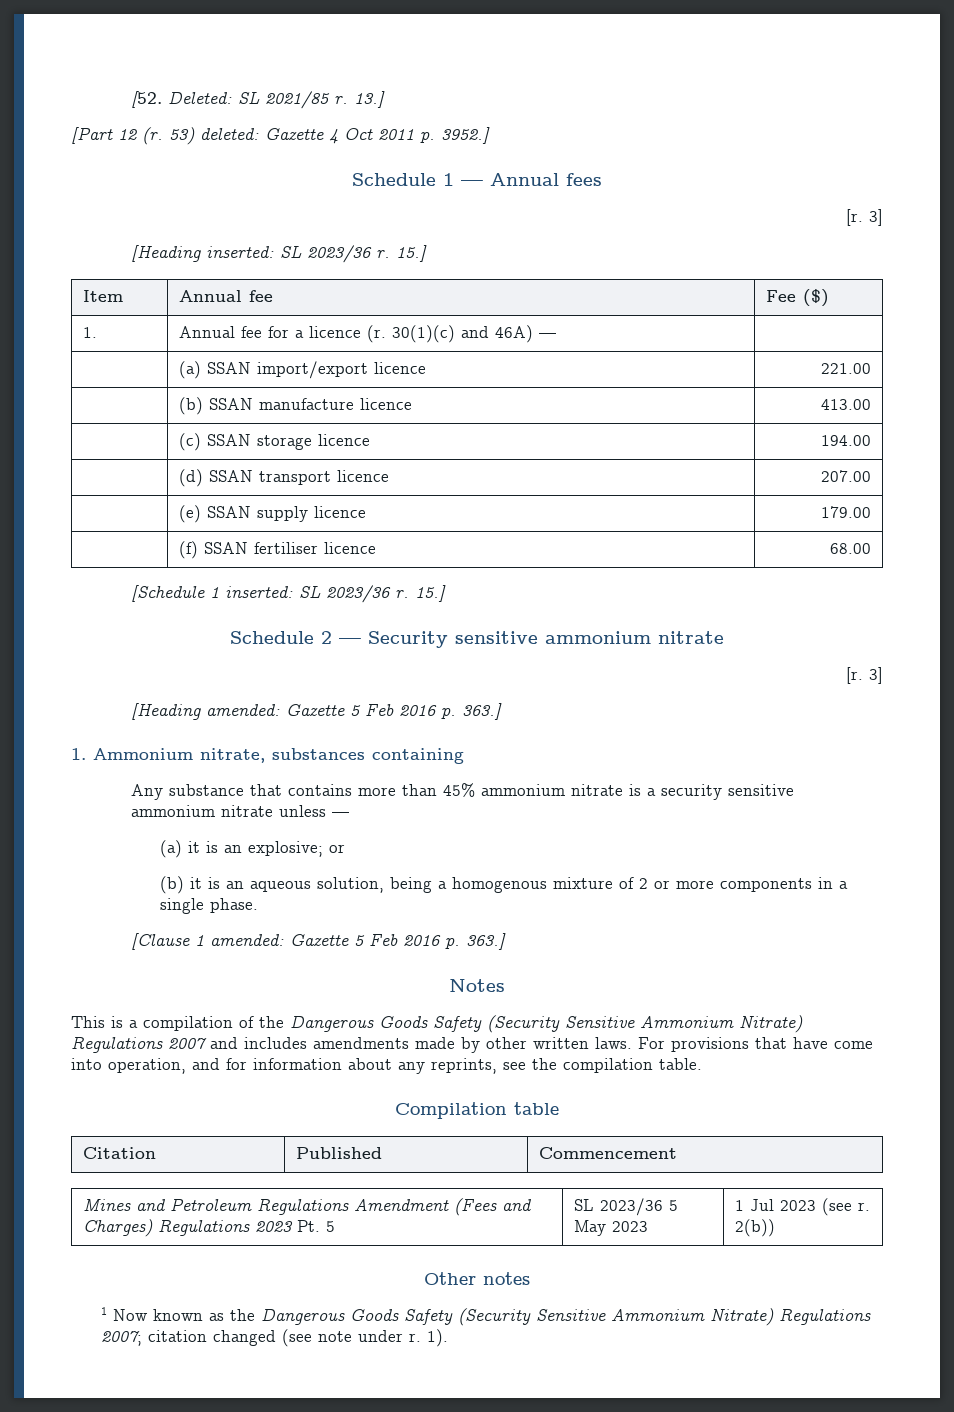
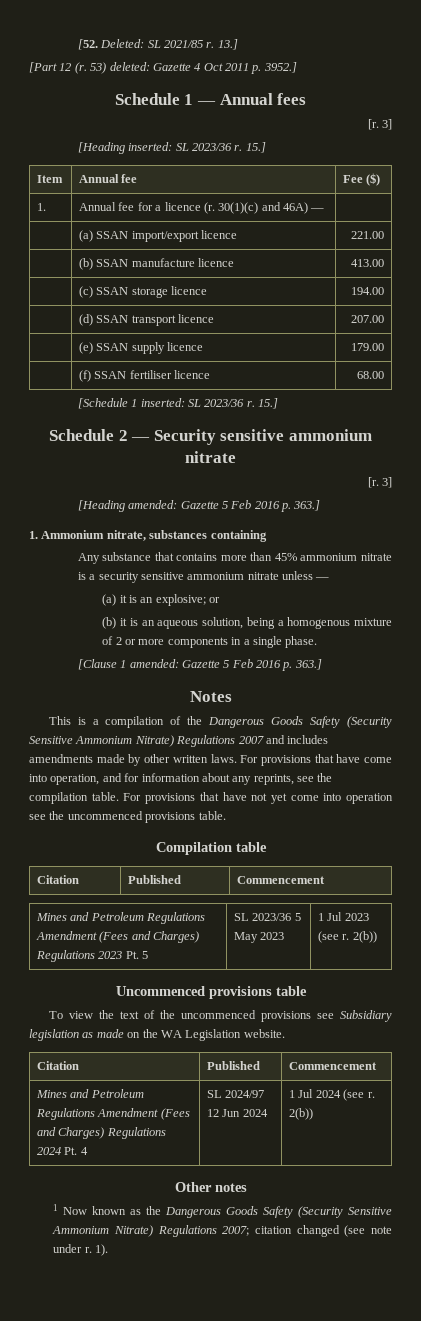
+ For provisions that have not yet come into operation see the uncommenced provisions table.
+ Uncommenced provisions table
+ To view the text of the uncommenced provisions see Subsidiary legislation as made on the WA Legislation website.
+ Citation | Published | Commencement
+ Mines and Petroleum Regulations Amendment (Fees and Charges) Regulations 2024 Pt. 4 | SL 2024/97 12 Jun 2024 | 1 Jul 2024 (see r. 2(b))

